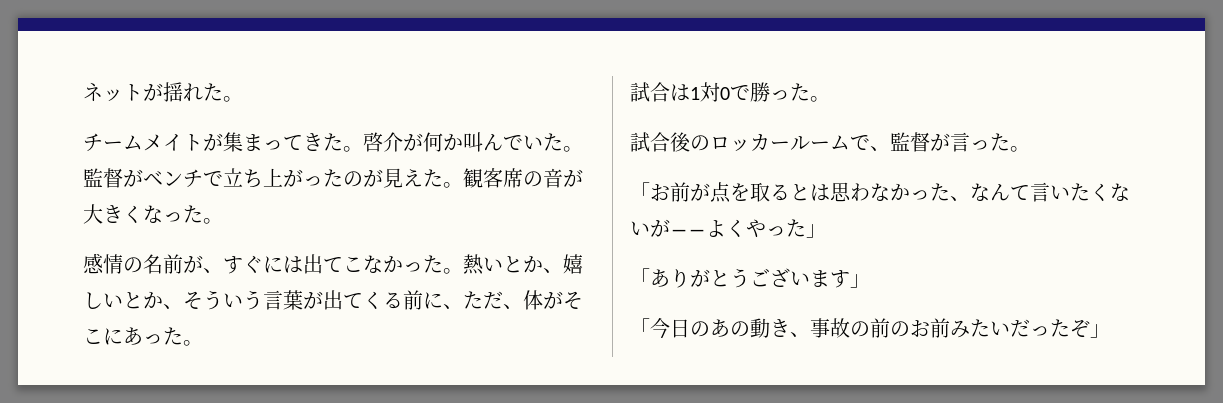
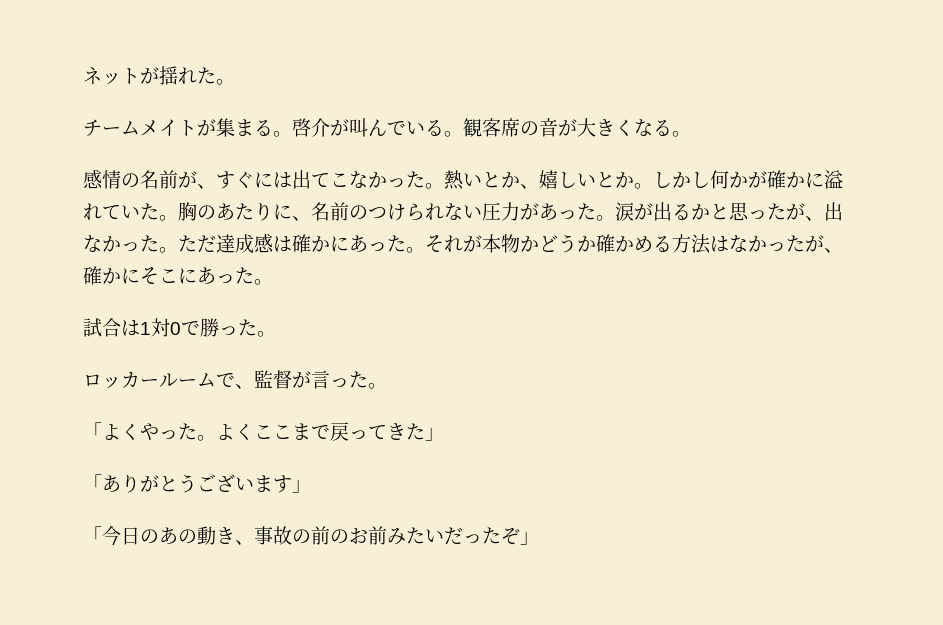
- チームメイトが集まってきた。
+ チームメイトが集まる。
- 啓介が何か叫んでいた。監督がベンチで立ち上がったのが見えた。
+ 啓介が叫んでいる。
- 観客席の音が大きくなった。
+ 観客席の音が大きくなる。
- 熱いとか、嬉しいとか、そういう言葉が出てくる前に、ただ、体がそこにあった。
+ 熱いとか、嬉しいとか。しかし何かが確かに溢れていた。胸のあたりに、名前のつけられない圧力があった。涙が出るかと思ったが、出なかった。ただ達成感は確かにあった。それが本物かどうか確かめる方法はなかったが、確かにそこにあった。
- 試合後のロッカールームで、監督が言った。
+ ロッカールームで、監督が言った。
- 「お前が点を取るとは思わなかった、なんて言いたくないが――よくやった」
+ 「よくやった。よくここまで戻ってきた」

